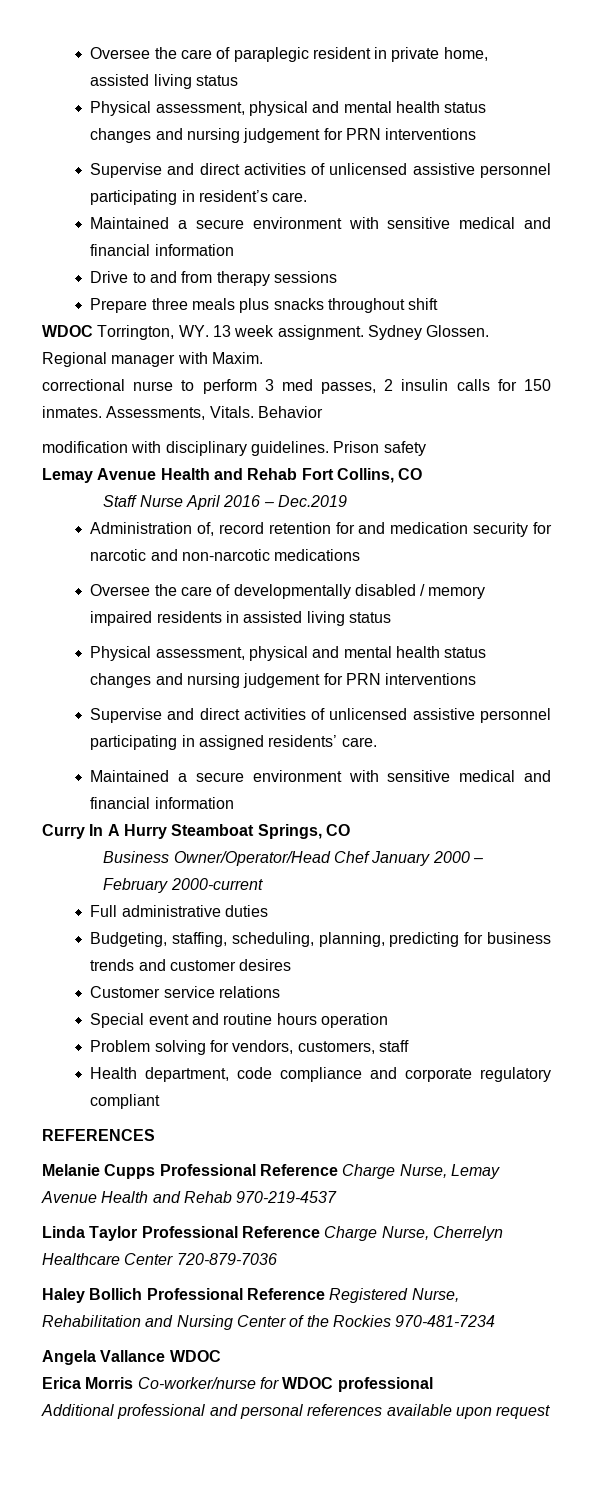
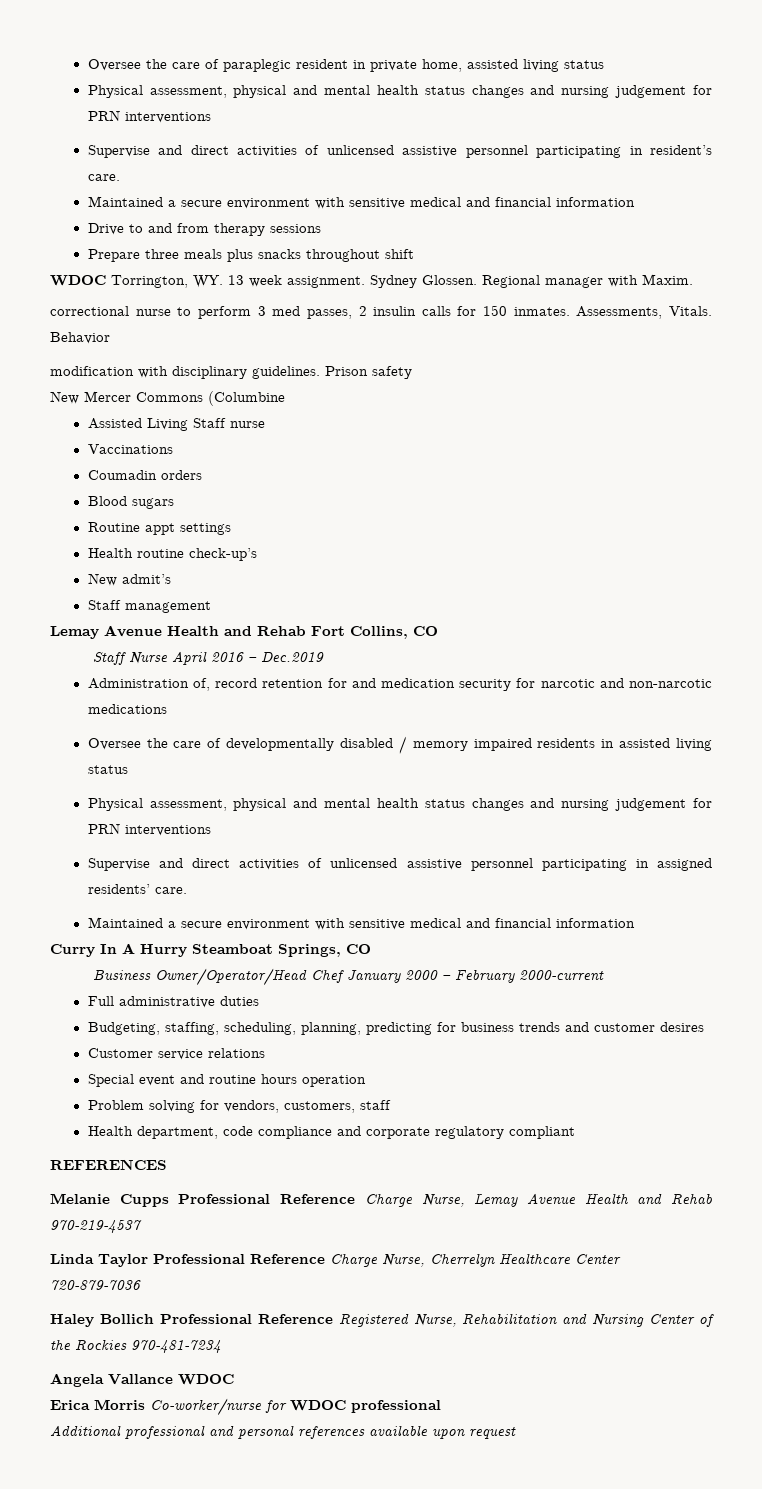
+ New Mercer Commons (Columbine
+ Assisted Living Staff nurse
+ Vaccinations
+ Coumadin orders
+ Blood sugars
+ Routine appt settings
+ Health routine check-up’s
+ New admit’s
+ Staff management

